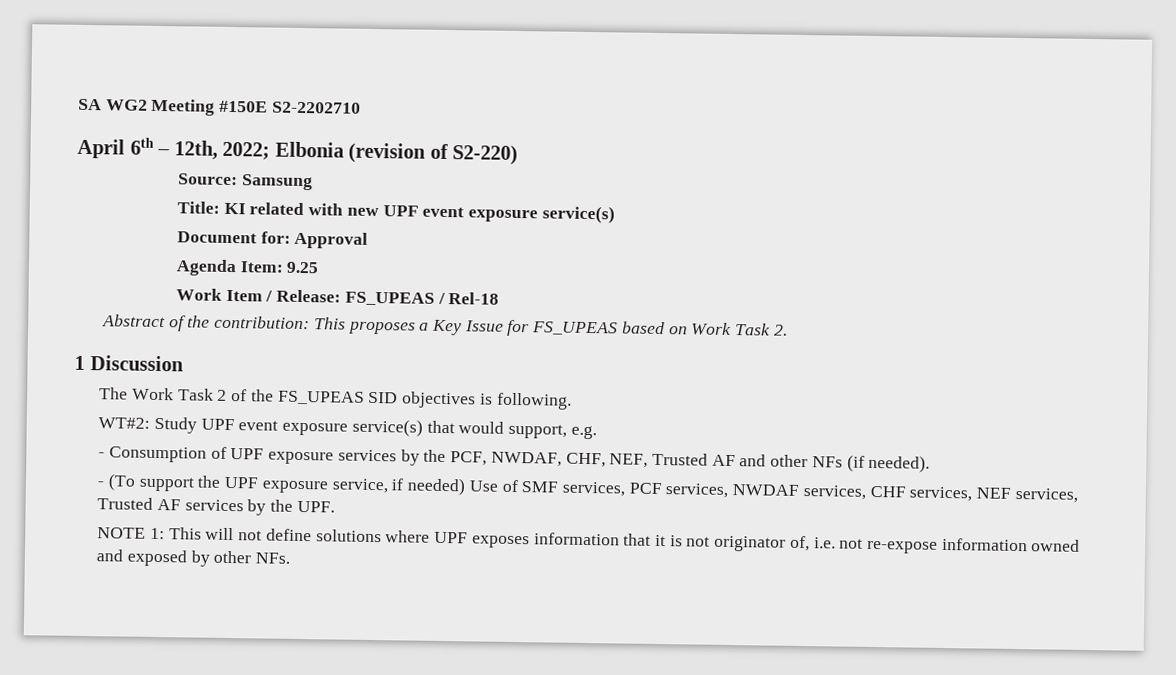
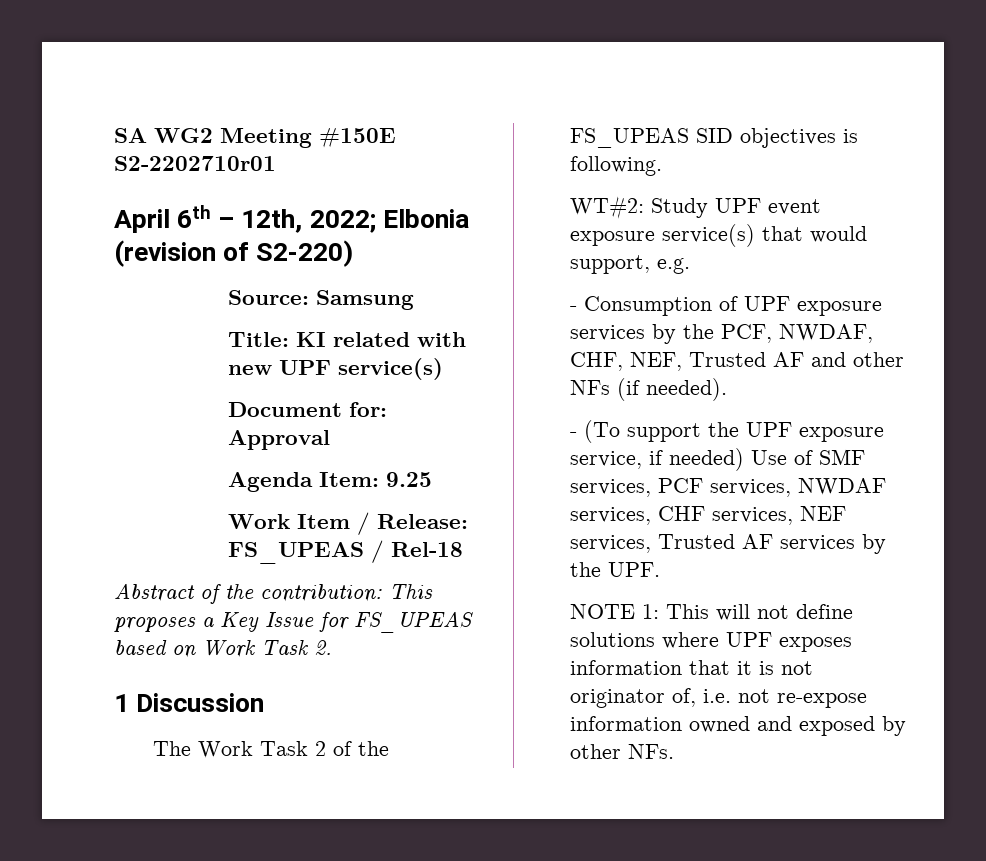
- SA WG2 Meeting #150E S2-2202710
+ SA WG2 Meeting #150E S2-2202710r01
- Title: KI related with new UPF event exposure service(s)
+ Title: KI related with new UPF service(s)

